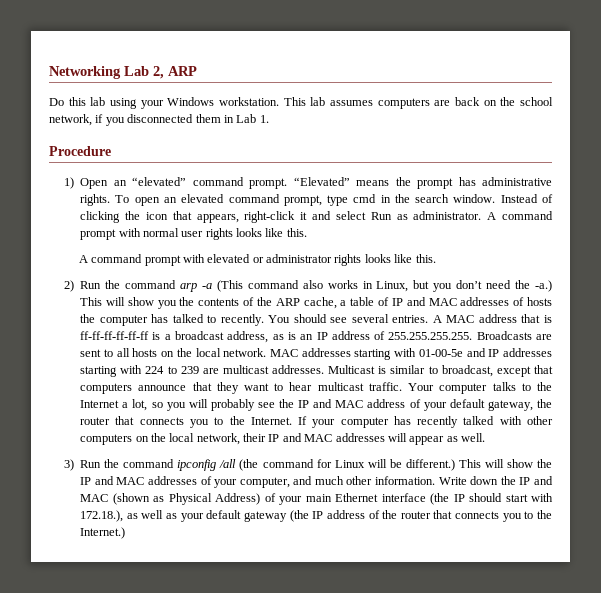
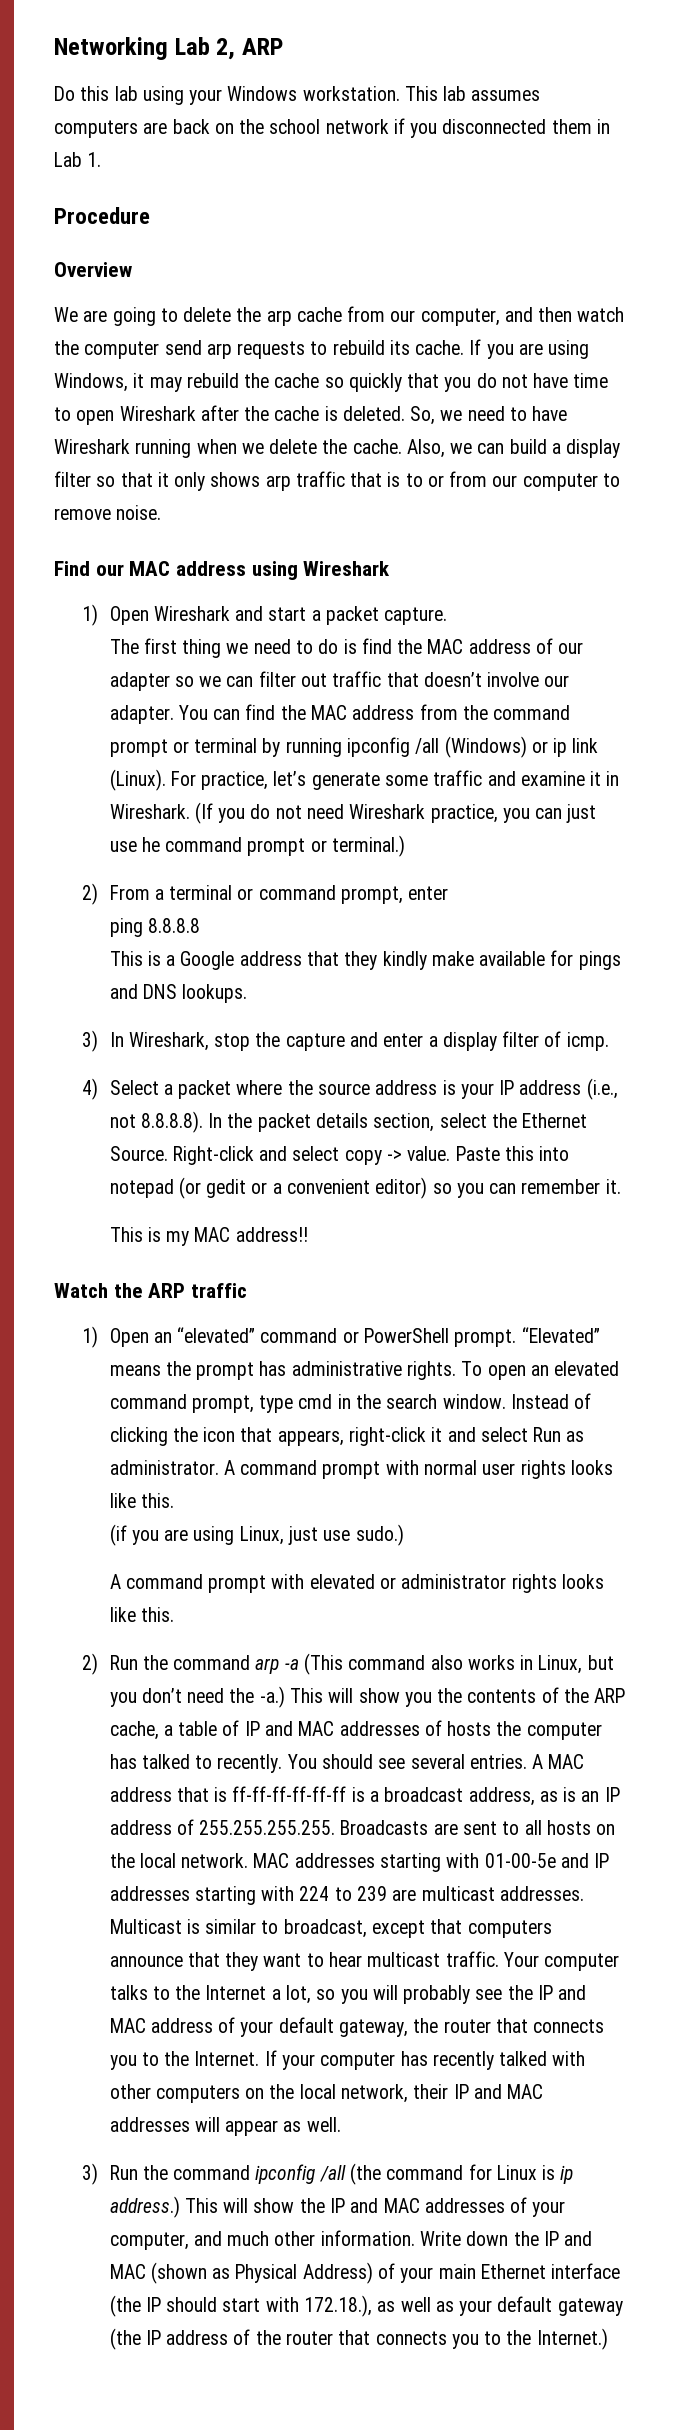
- This lab assumes computers are back on the school network, if you disconnected them in Lab 1.
+ This lab assumes computers are back on the school network if you disconnected them in Lab 1.
+ Overview
+ We are going to delete the arp cache from our computer, and then watch the computer send arp requests to rebuild its cache. If you are using Windows, it may rebuild the cache so quickly that you do not have time to open Wireshark after the cache is deleted. So, we need to have Wireshark running when we delete the cache. Also, we can build a display filter so that it only shows arp traffic that is to or from our computer to remove noise.
+ Find our MAC address using Wireshark
+ 1) Open Wireshark and start a packet capture.
+ The first thing we need to do is find the MAC address of our adapter so we can filter out traffic that doesn’t involve our adapter. You can find the MAC address from the command prompt or terminal by running ipconfig /all (Windows) or ip link (Linux). For practice, let’s generate some traffic and examine it in Wireshark. (If you do not need Wireshark practice, you can just use he command prompt or terminal.)
+ 2) From a terminal or command prompt, enter
+ ping 8.8.8.8
+ This is a Google address that they kindly make available for pings and DNS lookups.
+ 3) In Wireshark, stop the capture and enter a display filter of icmp.
+ 4) Select a packet where the source address is your IP address (i.e., not 8.8.8.8). In the packet details section, select the Ethernet Source. Right-click and select copy -> value. Paste this into notepad (or gedit or a convenient editor) so you can remember it.
+ This is my MAC address!!
+ Watch the ARP traffic
- 1) Open an “elevated” command prompt.
+ 1) Open an “elevated” command or PowerShell prompt.
+ (if you are using Linux, just use sudo.)
- 3) Run the command ipconfig /all (the command for Linux will be different.)
+ 3) Run the command ipconfig /all (the command for Linux is ip address.)

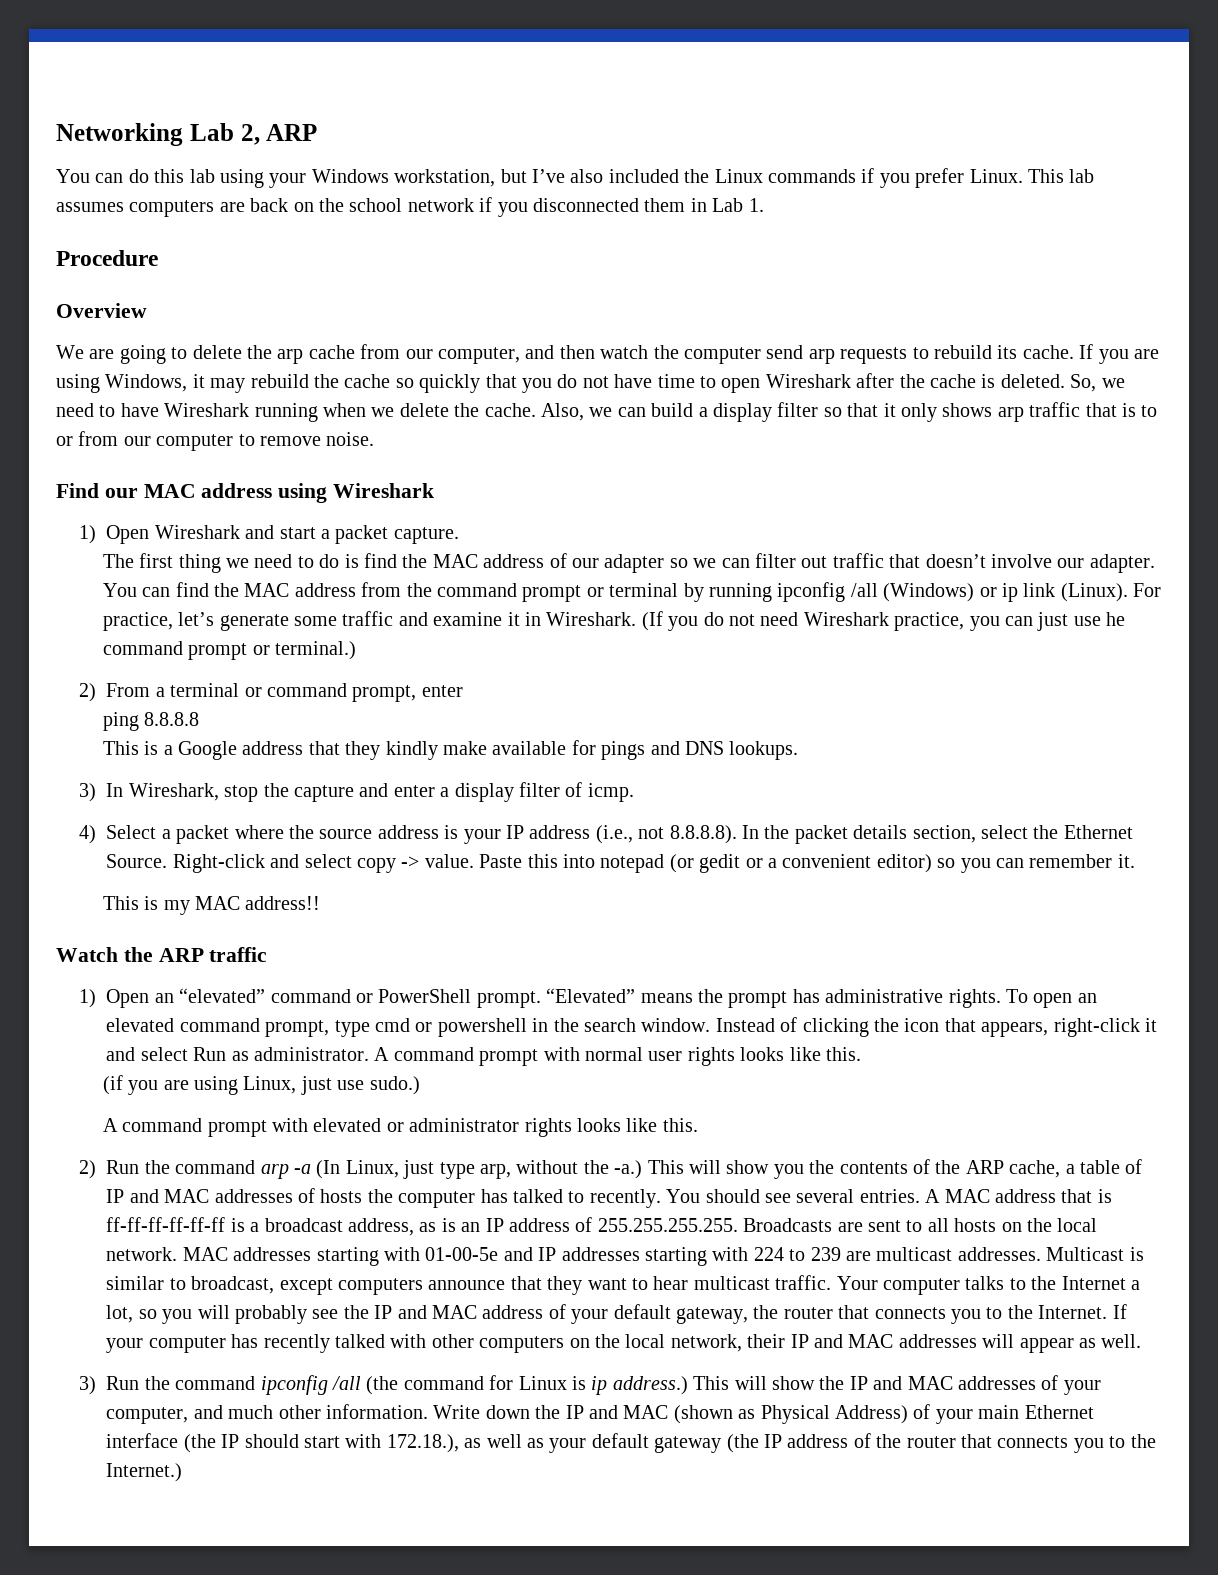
- Do this lab using your Windows workstation.
+ You can do this lab using your Windows workstation, but I’ve also included the Linux commands if you prefer Linux.
- To open an elevated command prompt, type cmd in the search window.
+ To open an elevated command prompt, type cmd or powershell in the search window.
- 2) Run the command arp -a (This command also works in Linux, but you don’t need the -a.)
+ 2) Run the command arp -a (In Linux, just type arp, without the -a.)
- Multicast is similar to broadcast, except that computers announce that they want to hear multicast traffic.
+ Multicast is similar to broadcast, except computers announce that they want to hear multicast traffic.

